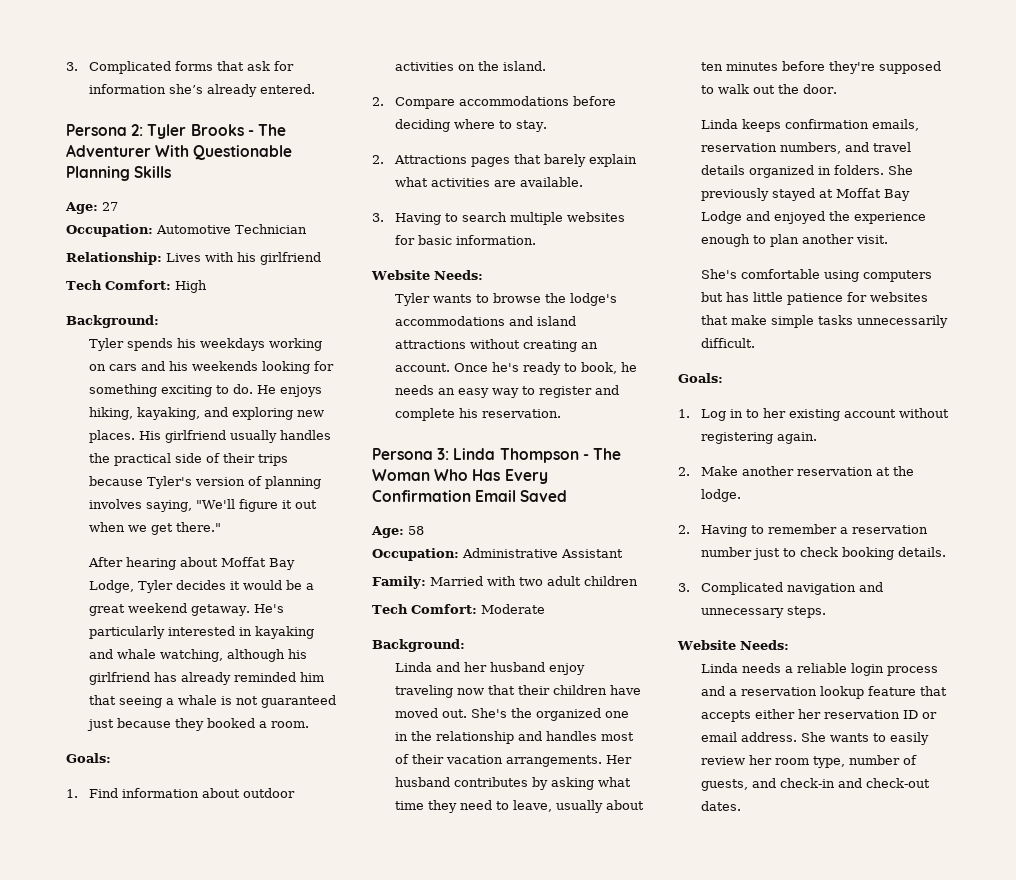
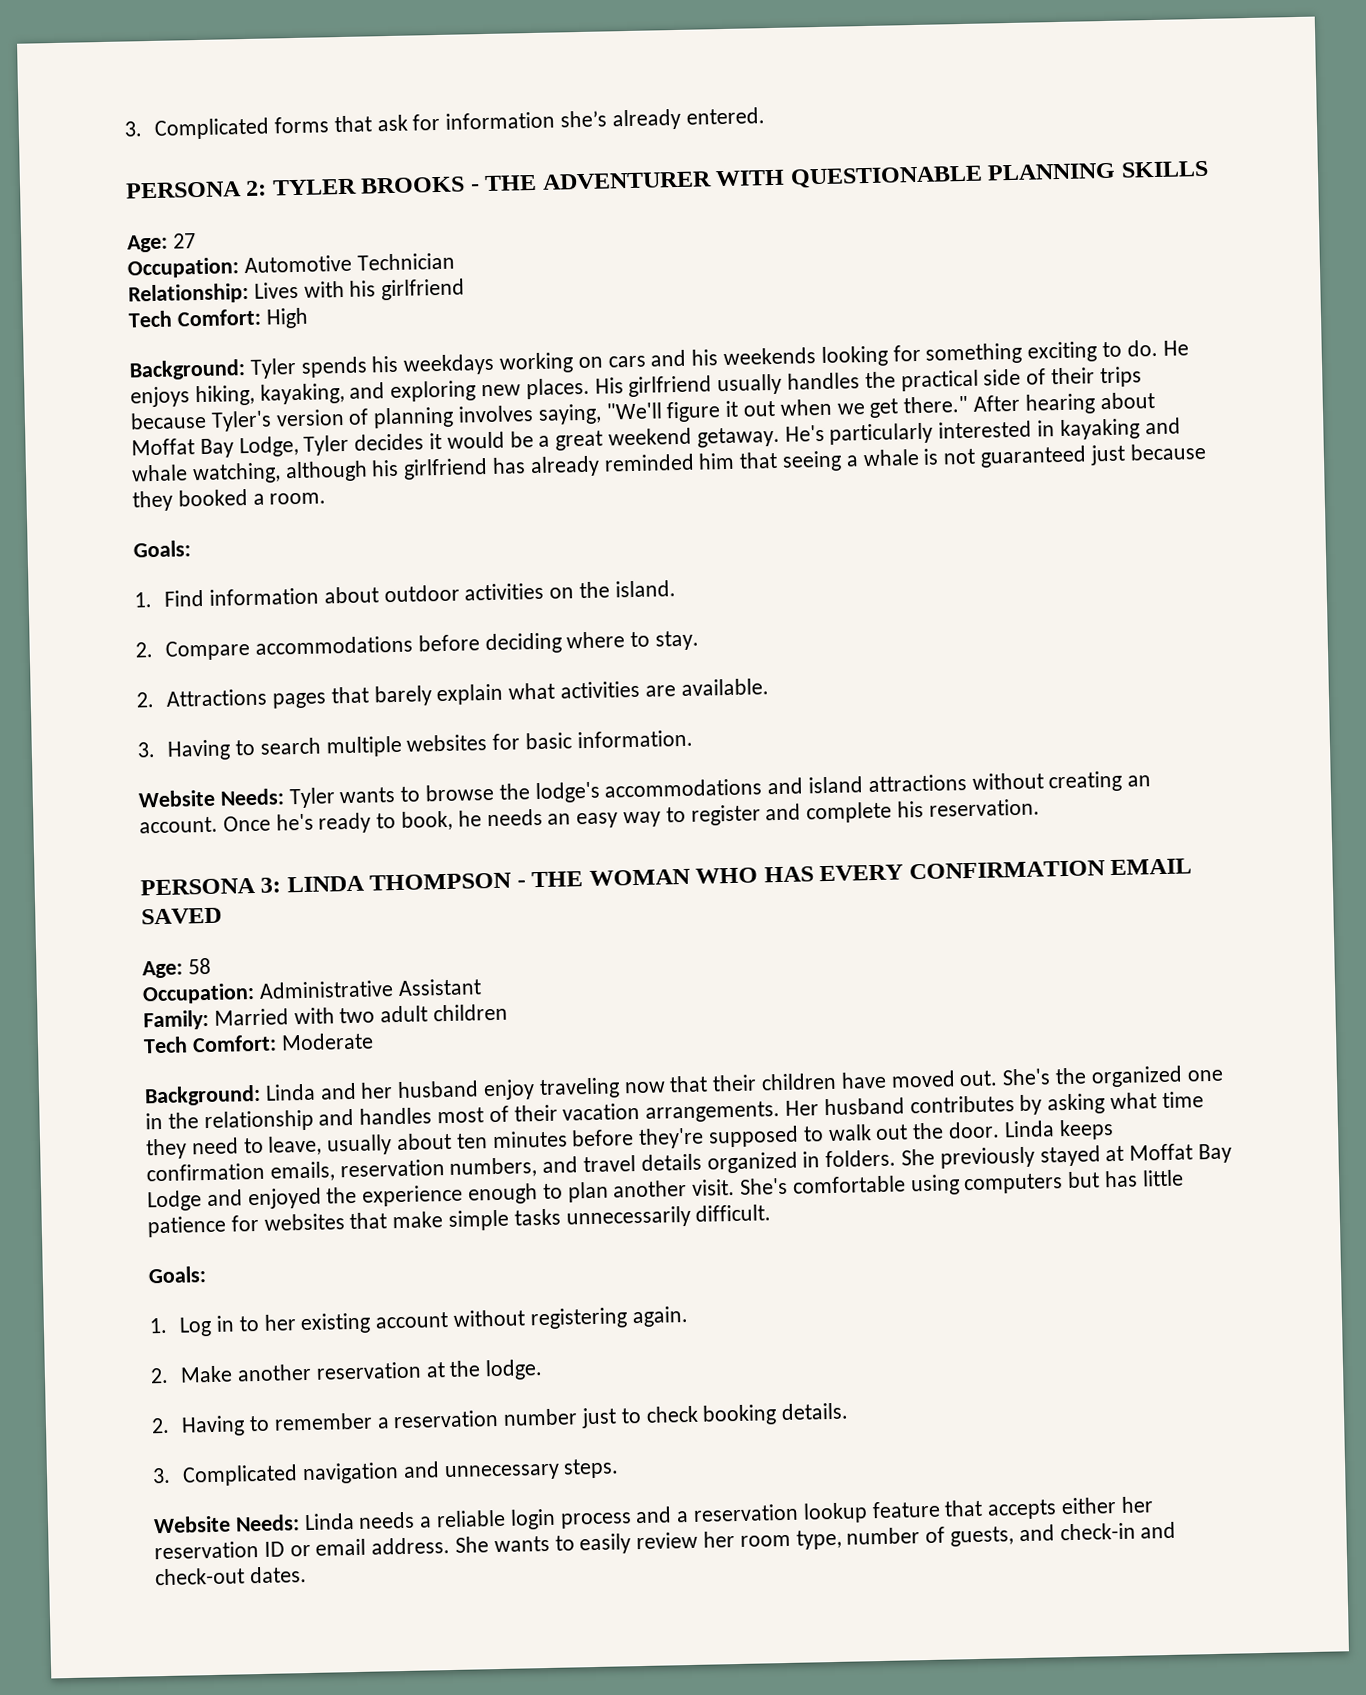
- Persona 2: Tyler Brooks - The Adventurer With Questionable Planning Skills
+ PERSONA 2: TYLER BROOKS - THE ADVENTURER WITH QUESTIONABLE PLANNING SKILLS
  Tech Comfort: High
- Background:
- Tyler spends his weekdays working on cars and his weekends looking for something exciting to do.
+ Background: Tyler spends his weekdays working on cars and his weekends looking for something exciting to do.
- His girlfriend usually handles the practical side of their trips because Tyler's version of planning involves saying, "We'll figure it out when we get there."
- After hearing about Moffat Bay Lodge, Tyler decides it would be a great weekend getaway.
+ His girlfriend usually handles the practical side of their trips because Tyler's version of planning involves saying, "We'll figure it out when we get there." After hearing about Moffat Bay Lodge, Tyler decides it would be a great weekend getaway.
  3. Having to search multiple websites for basic information.
- Website Needs:
- Tyler wants to browse the lodge's accommodations and island attractions without creating an account.
+ Website Needs: Tyler wants to browse the lodge's accommodations and island attractions without creating an account.
- Persona 3: Linda Thompson - The Woman Who Has Every Confirmation Email Saved
+ PERSONA 3: LINDA THOMPSON - THE WOMAN WHO HAS EVERY CONFIRMATION EMAIL SAVED
  Tech Comfort: Moderate
- Background:
- Linda and her husband enjoy traveling now that their children have moved out.
+ Background: Linda and her husband enjoy traveling now that their children have moved out.
- Her husband contributes by asking what time they need to leave, usually about ten minutes before they're supposed to walk out the door.
- Linda keeps confirmation emails, reservation numbers, and travel details organized in folders.
+ Her husband contributes by asking what time they need to leave, usually about ten minutes before they're supposed to walk out the door. Linda keeps confirmation emails, reservation numbers, and travel details organized in folders.
- She previously stayed at Moffat Bay Lodge and enjoyed the experience enough to plan another visit.
- She's comfortable using computers but has little patience for websites that make simple tasks unnecessarily difficult.
+ She previously stayed at Moffat Bay Lodge and enjoyed the experience enough to plan another visit. She's comfortable using computers but has little patience for websites that make simple tasks unnecessarily difficult.
  3. Complicated navigation and unnecessary steps.
- Website Needs:
- Linda needs a reliable login process and a reservation lookup feature that accepts either her reservation ID or email address.
+ Website Needs: Linda needs a reliable login process and a reservation lookup feature that accepts either her reservation ID or email address.

